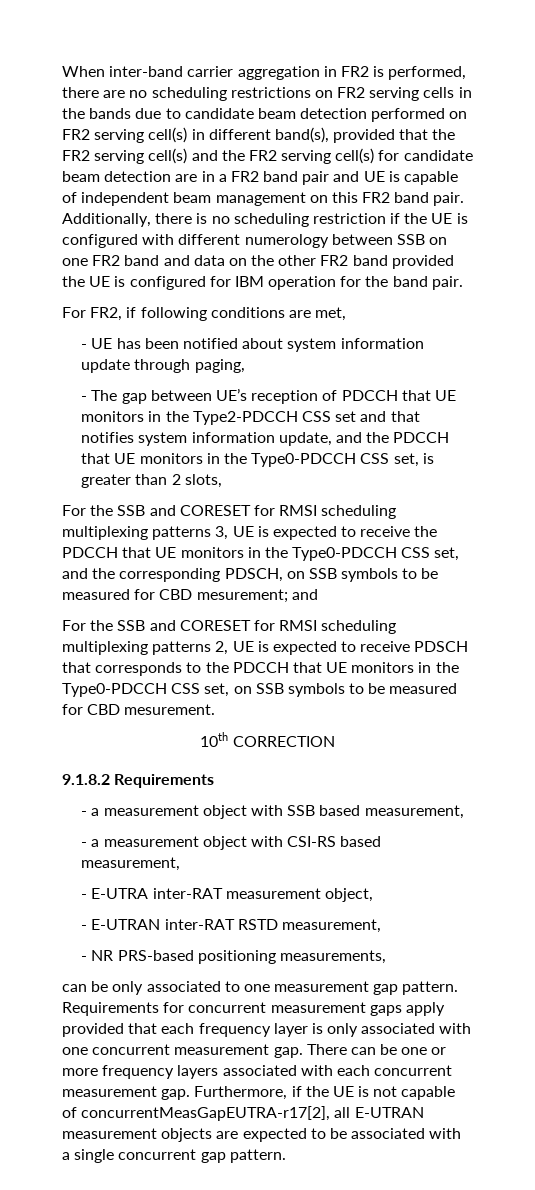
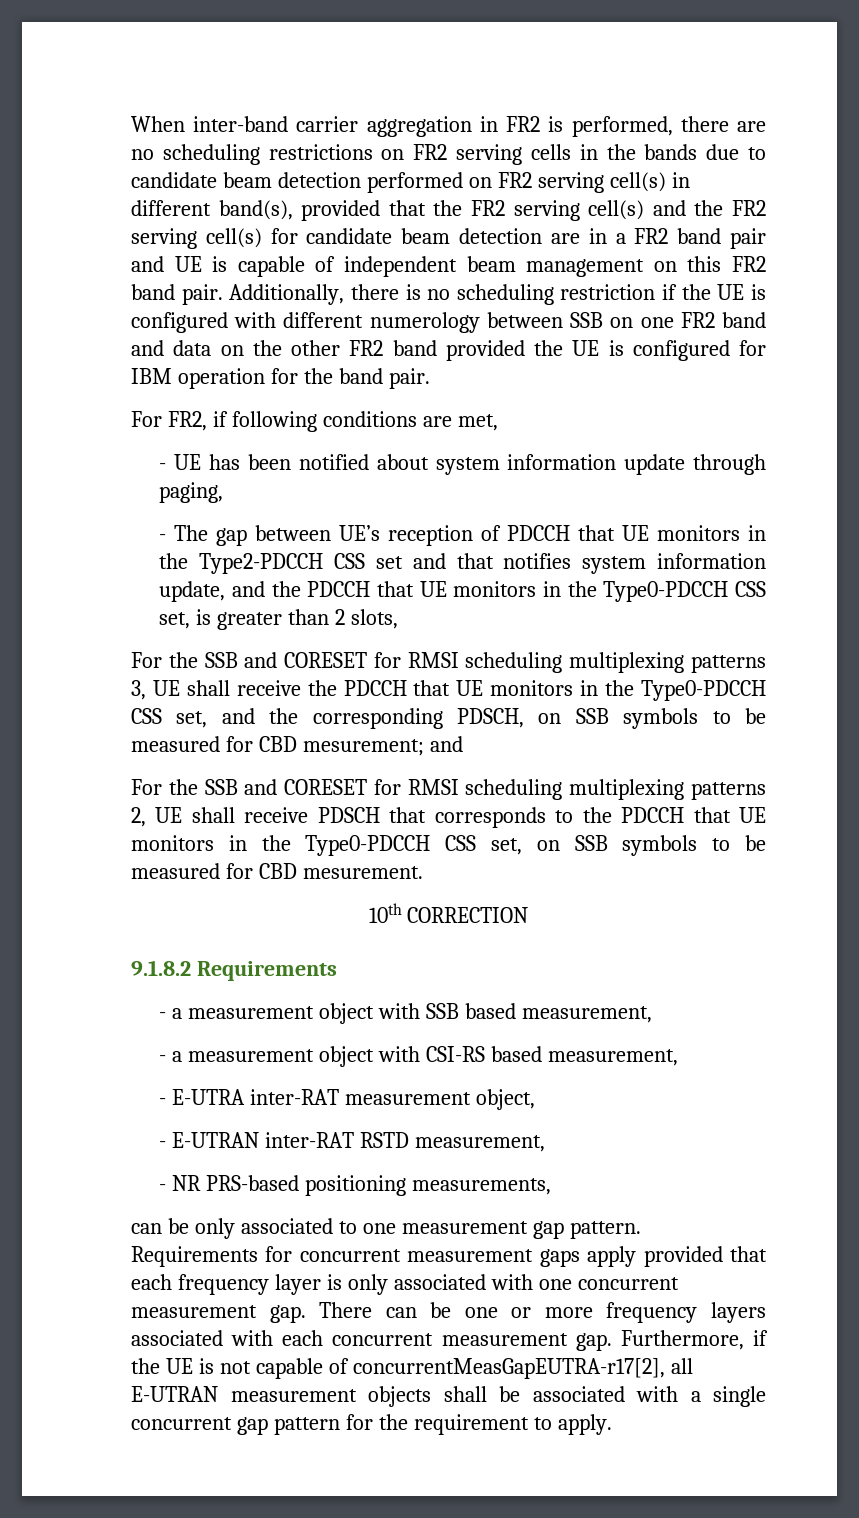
- For the SSB and CORESET for RMSI scheduling multiplexing patterns 3, UE is expected to receive the PDCCH that UE monitors in the Type0-PDCCH CSS set, and the corresponding PDSCH, on SSB symbols to be measured for CBD mesurement; and
+ For the SSB and CORESET for RMSI scheduling multiplexing patterns 3, UE shall receive the PDCCH that UE monitors in the Type0-PDCCH CSS set, and the corresponding PDSCH, on SSB symbols to be measured for CBD mesurement; and
- For the SSB and CORESET for RMSI scheduling multiplexing patterns 2, UE is expected to receive PDSCH that corresponds to the PDCCH that UE monitors in the Type0-PDCCH CSS set, on SSB symbols to be measured for CBD mesurement.
+ For the SSB and CORESET for RMSI scheduling multiplexing patterns 2, UE shall receive PDSCH that corresponds to the PDCCH that UE monitors in the Type0-PDCCH CSS set, on SSB symbols to be measured for CBD mesurement.
- Furthermore, if the UE is not capable of concurrentMeasGapEUTRA-r17[2], all E-UTRAN measurement objects are expected to be associated with a single concurrent gap pattern.
+ Furthermore, if the UE is not capable of concurrentMeasGapEUTRA-r17[2], all E-UTRAN measurement objects shall be associated with a single concurrent gap pattern for the requirement to apply.

